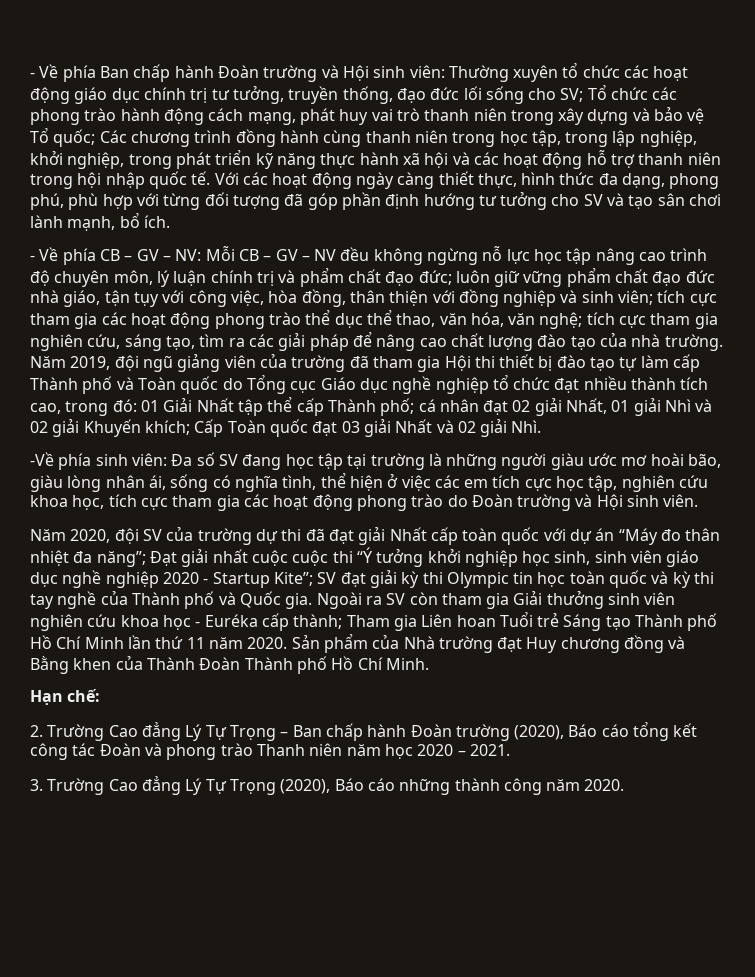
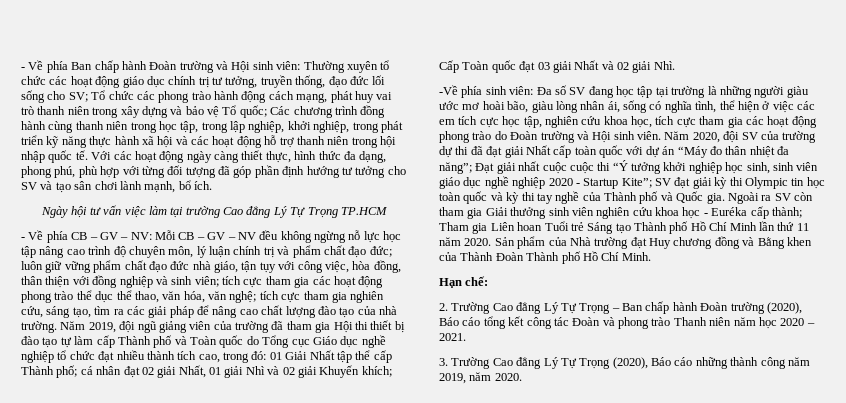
+ Ngày hội tư vấn việc làm tại trường Cao đẳng Lý Tự Trọng TP.HCM
- Đa số SV đang học tập tại trường là những người giàu ước mơ hoài bão, giàu lòng nhân ái, sống có nghĩa tình, thể hiện ở việc các em tích cực học tập, nghiên cứu khoa học, tích cực tham gia các hoạt động phong trào do Đoàn trường và Hội sinh viên.
- Năm 2020, đội SV của trường dự thi đã đạt giải Nhất cấp toàn quốc với dự án “Máy đo thân nhiệt đa năng”;
+ Đa số SV đang học tập tại trường là những người giàu ước mơ hoài bão, giàu lòng nhân ái, sống có nghĩa tình, thể hiện ở việc các em tích cực học tập, nghiên cứu khoa học, tích cực tham gia các hoạt động phong trào do Đoàn trường và Hội sinh viên. Năm 2020, đội SV của trường dự thi đã đạt giải Nhất cấp toàn quốc với dự án “Máy đo thân nhiệt đa năng”;
- 3. Trường Cao đẳng Lý Tự Trọng (2020), Báo cáo những thành công năm 2020.
+ 3. Trường Cao đẳng Lý Tự Trọng (2020), Báo cáo những thành công năm 2019, năm 2020.

